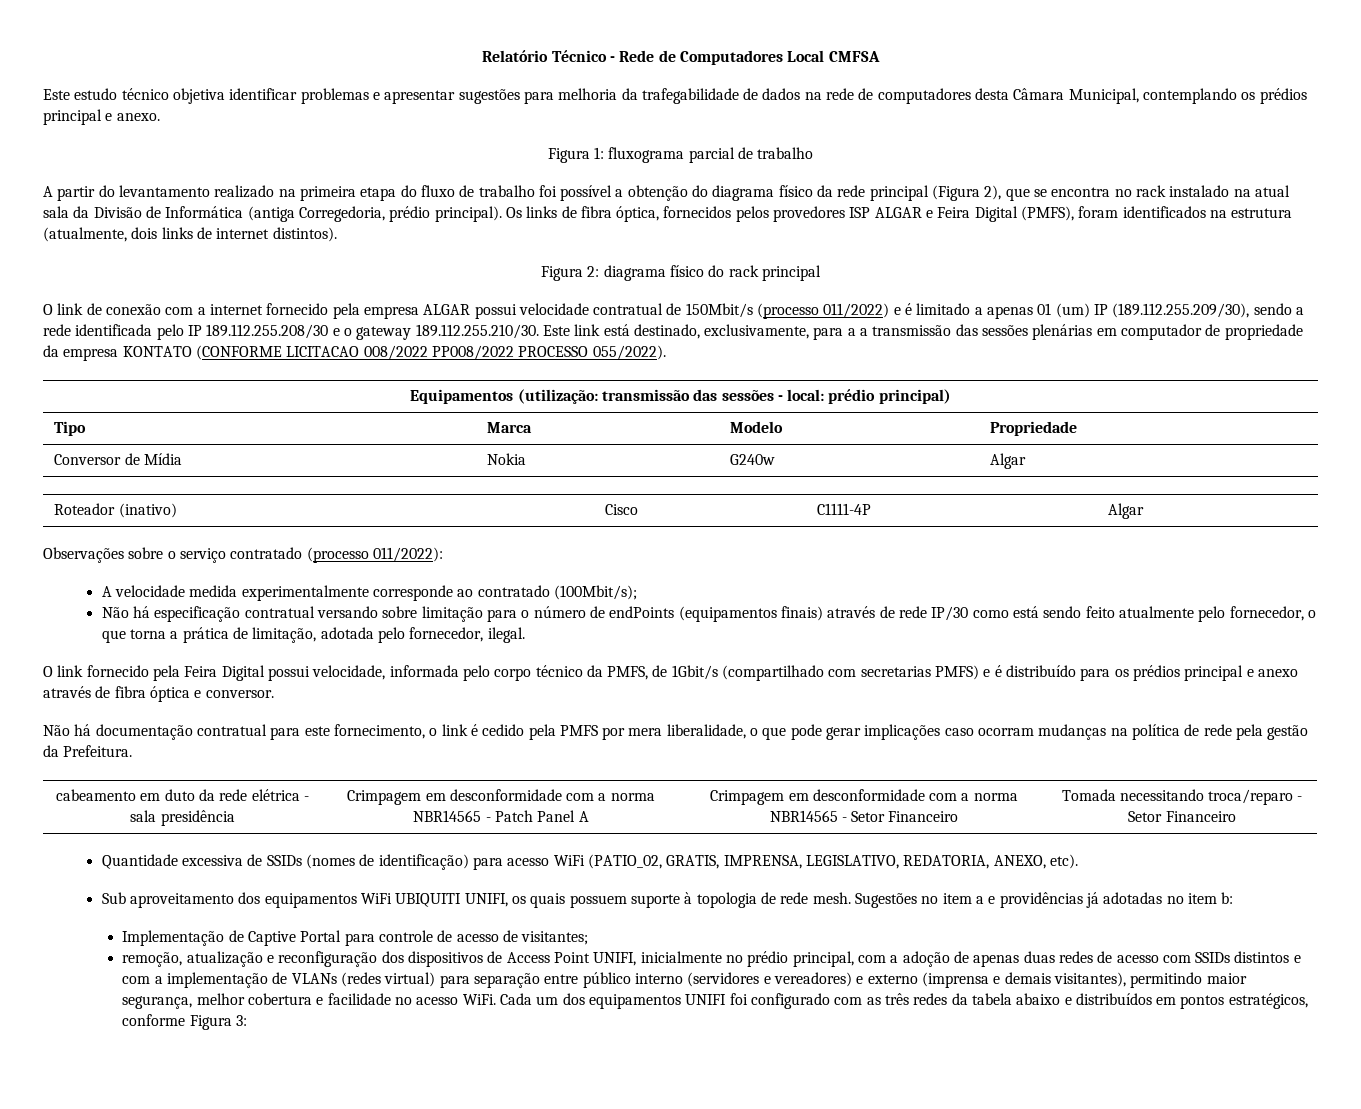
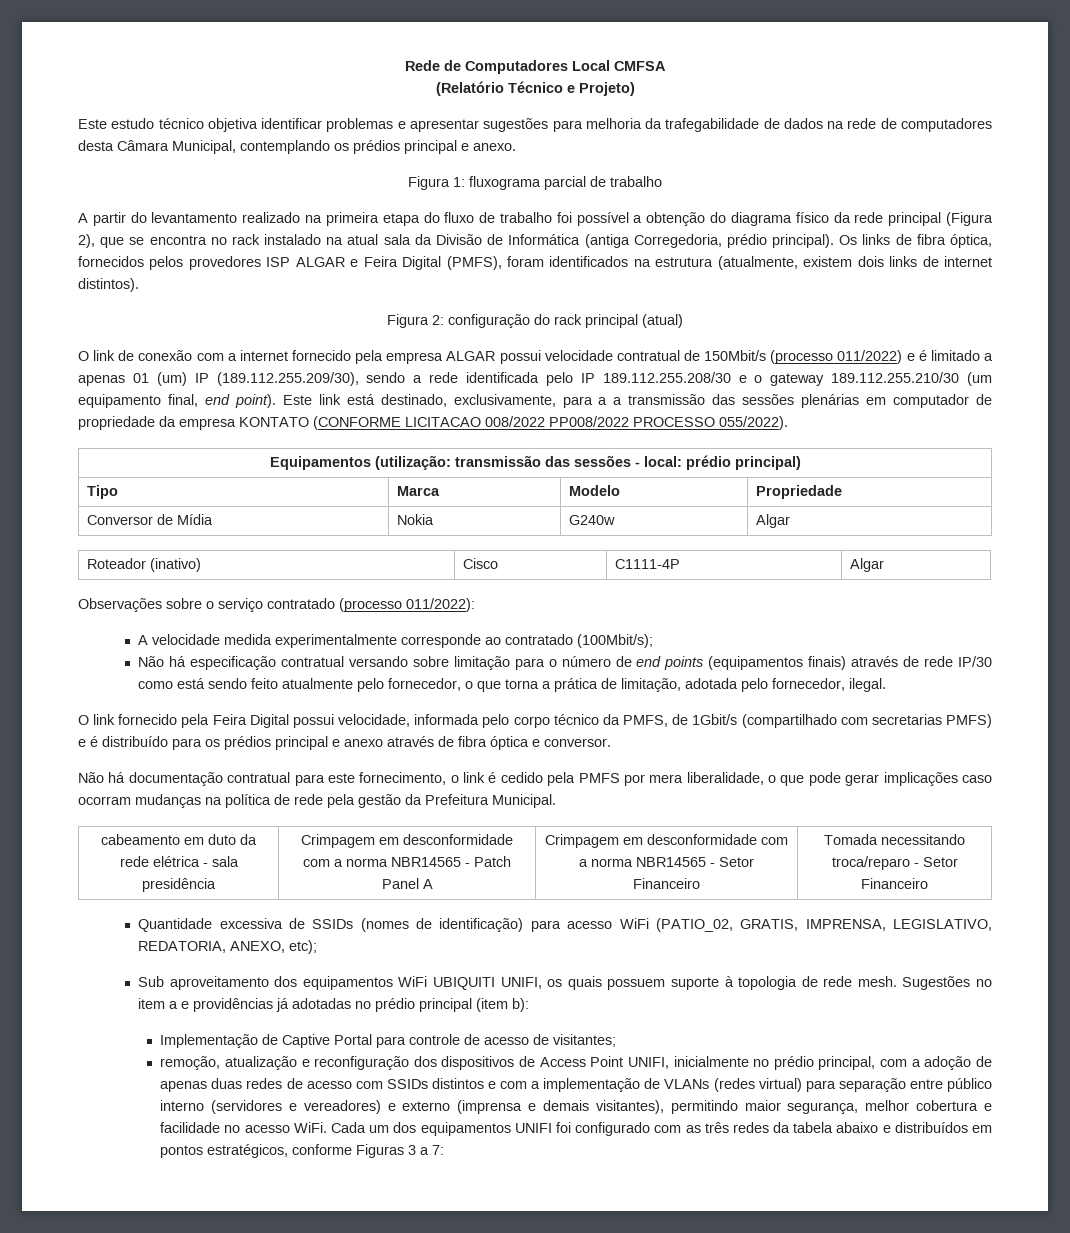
- Relatório Técnico - Rede de Computadores Local CMFSA
+ Rede de Computadores Local CMFSA
+ (Relatório Técnico e Projeto)
- Os links de fibra óptica, fornecidos pelos provedores ISP ALGAR e Feira Digital (PMFS), foram identificados na estrutura (atualmente, dois links de internet distintos).
+ Os links de fibra óptica, fornecidos pelos provedores ISP ALGAR e Feira Digital (PMFS), foram identificados na estrutura (atualmente, existem dois links de internet distintos).
- Figura 2: diagrama físico do rack principal
+ Figura 2: configuração do rack principal (atual)
- O link de conexão com a internet fornecido pela empresa ALGAR possui velocidade contratual de 150Mbit/s (processo 011/2022) e é limitado a apenas 01 (um) IP (189.112.255.209/30), sendo a rede identificada pelo IP 189.112.255.208/30 e o gateway 189.112.255.210/30. Este link está destinado, exclusivamente, para a a transmissão das sessões plenárias em computador de propriedade da empresa KONTATO (CONFORME LICITACAO 008/2022 PP008/2022 PROCESSO 055/2022).
+ O link de conexão com a internet fornecido pela empresa ALGAR possui velocidade contratual de 150Mbit/s (processo 011/2022) e é limitado a apenas 01 (um) IP (189.112.255.209/30), sendo a rede identificada pelo IP 189.112.255.208/30 e o gateway 189.112.255.210/30 (um equipamento final, end point). Este link está destinado, exclusivamente, para a a transmissão das sessões plenárias em computador de propriedade da empresa KONTATO (CONFORME LICITACAO 008/2022 PP008/2022 PROCESSO 055/2022).
- Não há especificação contratual versando sobre limitação para o número de endPoints (equipamentos finais) através de rede IP/30 como está sendo feito atualmente pelo fornecedor, o que torna a prática de limitação, adotada pelo fornecedor, ilegal.
+ Não há especificação contratual versando sobre limitação para o número de end points (equipamentos finais) através de rede IP/30 como está sendo feito atualmente pelo fornecedor, o que torna a prática de limitação, adotada pelo fornecedor, ilegal.
- Não há documentação contratual para este fornecimento, o link é cedido pela PMFS por mera liberalidade, o que pode gerar implicações caso ocorram mudanças na política de rede pela gestão da Prefeitura.
+ Não há documentação contratual para este fornecimento, o link é cedido pela PMFS por mera liberalidade, o que pode gerar implicações caso ocorram mudanças na política de rede pela gestão da Prefeitura Municipal.
- Quantidade excessiva de SSIDs (nomes de identificação) para acesso WiFi (PATIO_02, GRATIS, IMPRENSA, LEGISLATIVO, REDATORIA, ANEXO, etc).
+ Quantidade excessiva de SSIDs (nomes de identificação) para acesso WiFi (PATIO_02, GRATIS, IMPRENSA, LEGISLATIVO, REDATORIA, ANEXO, etc);
- Sugestões no item a e providências já adotadas no item b:
+ Sugestões no item a e providências já adotadas no prédio principal (item b):
- Cada um dos equipamentos UNIFI foi configurado com as três redes da tabela abaixo e distribuídos em pontos estratégicos, conforme Figura 3:
+ Cada um dos equipamentos UNIFI foi configurado com as três redes da tabela abaixo e distribuídos em pontos estratégicos, conforme Figuras 3 a 7:

